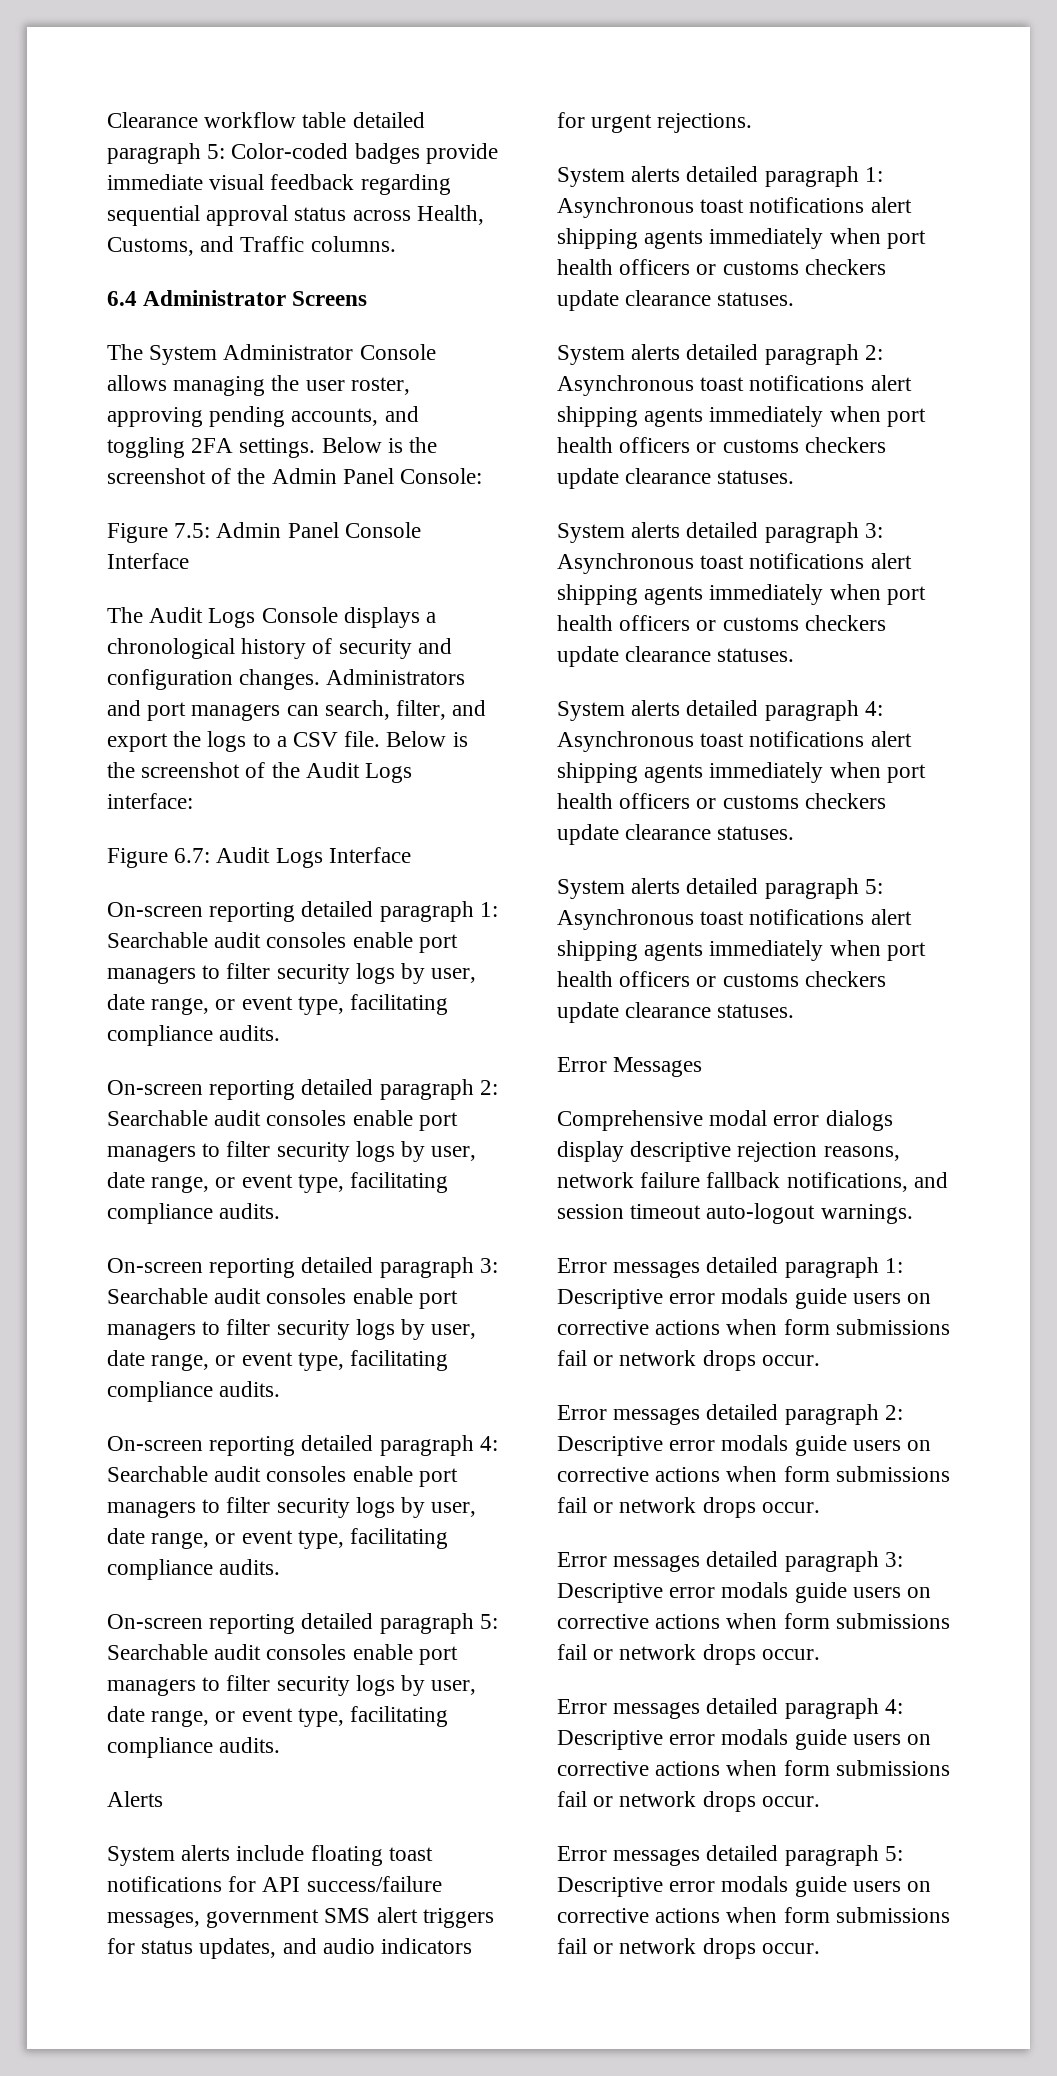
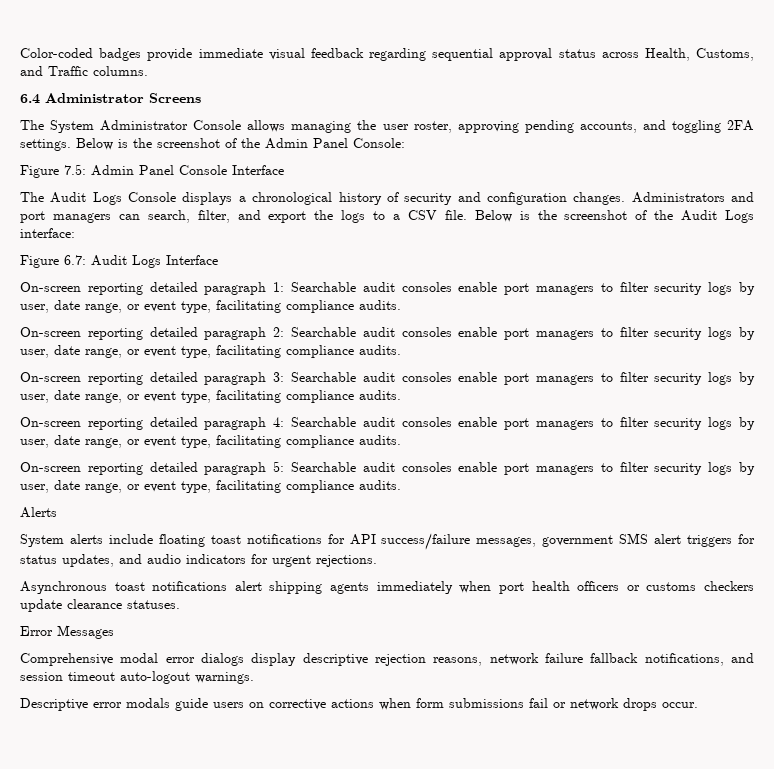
- Clearance workflow table detailed paragraph 5: Color-coded badges provide immediate visual feedback regarding sequential approval status across Health, Customs, and Traffic columns.
+ Color-coded badges provide immediate visual feedback regarding sequential approval status across Health, Customs, and Traffic columns.
- System alerts detailed paragraph 1: Asynchronous toast notifications alert shipping agents immediately when port health officers or customs checkers update clearance statuses.
- System alerts detailed paragraph 2: Asynchronous toast notifications alert shipping agents immediately when port health officers or customs checkers update clearance statuses.
- System alerts detailed paragraph 3: Asynchronous toast notifications alert shipping agents immediately when port health officers or customs checkers update clearance statuses.
- System alerts detailed paragraph 4: Asynchronous toast notifications alert shipping agents immediately when port health officers or customs checkers update clearance statuses.
- System alerts detailed paragraph 5: Asynchronous toast notifications alert shipping agents immediately when port health officers or customs checkers update clearance statuses.
+ Asynchronous toast notifications alert shipping agents immediately when port health officers or customs checkers update clearance statuses.
- Error messages detailed paragraph 1: Descriptive error modals guide users on corrective actions when form submissions fail or network drops occur.
+ Descriptive error modals guide users on corrective actions when form submissions fail or network drops occur.
- Error messages detailed paragraph 2: Descriptive error modals guide users on corrective actions when form submissions fail or network drops occur.
- Error messages detailed paragraph 3: Descriptive error modals guide users on corrective actions when form submissions fail or network drops occur.
- Error messages detailed paragraph 4: Descriptive error modals guide users on corrective actions when form submissions fail or network drops occur.
- Error messages detailed paragraph 5: Descriptive error modals guide users on corrective actions when form submissions fail or network drops occur.

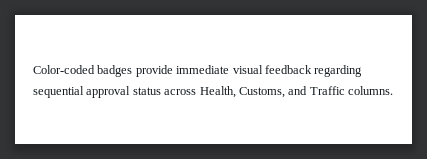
- 6.4 Administrator Screens
- The System Administrator Console allows managing the user roster, approving pending accounts, and toggling 2FA settings. Below is the screenshot of the Admin Panel Console:
- Figure 7.5: Admin Panel Console Interface
- The Audit Logs Console displays a chronological history of security and configuration changes. Administrators and port managers can search, filter, and export the logs to a CSV file. Below is the screenshot of the Audit Logs interface:
- Figure 6.7: Audit Logs Interface
- On-screen reporting detailed paragraph 1: Searchable audit consoles enable port managers to filter security logs by user, date range, or event type, facilitating compliance audits.
- On-screen reporting detailed paragraph 2: Searchable audit consoles enable port managers to filter security logs by user, date range, or event type, facilitating compliance audits.
- On-screen reporting detailed paragraph 3: Searchable audit consoles enable port managers to filter security logs by user, date range, or event type, facilitating compliance audits.
- On-screen reporting detailed paragraph 4: Searchable audit consoles enable port managers to filter security logs by user, date range, or event type, facilitating compliance audits.
- On-screen reporting detailed paragraph 5: Searchable audit consoles enable port managers to filter security logs by user, date range, or event type, facilitating compliance audits.
- Alerts
- System alerts include floating toast notifications for API success/failure messages, government SMS alert triggers for status updates, and audio indicators for urgent rejections.
- Asynchronous toast notifications alert shipping agents immediately when port health officers or customs checkers update clearance statuses.
- Error Messages
- Comprehensive modal error dialogs display descriptive rejection reasons, network failure fallback notifications, and session timeout auto-logout warnings.
- Descriptive error modals guide users on corrective actions when form submissions fail or network drops occur.

